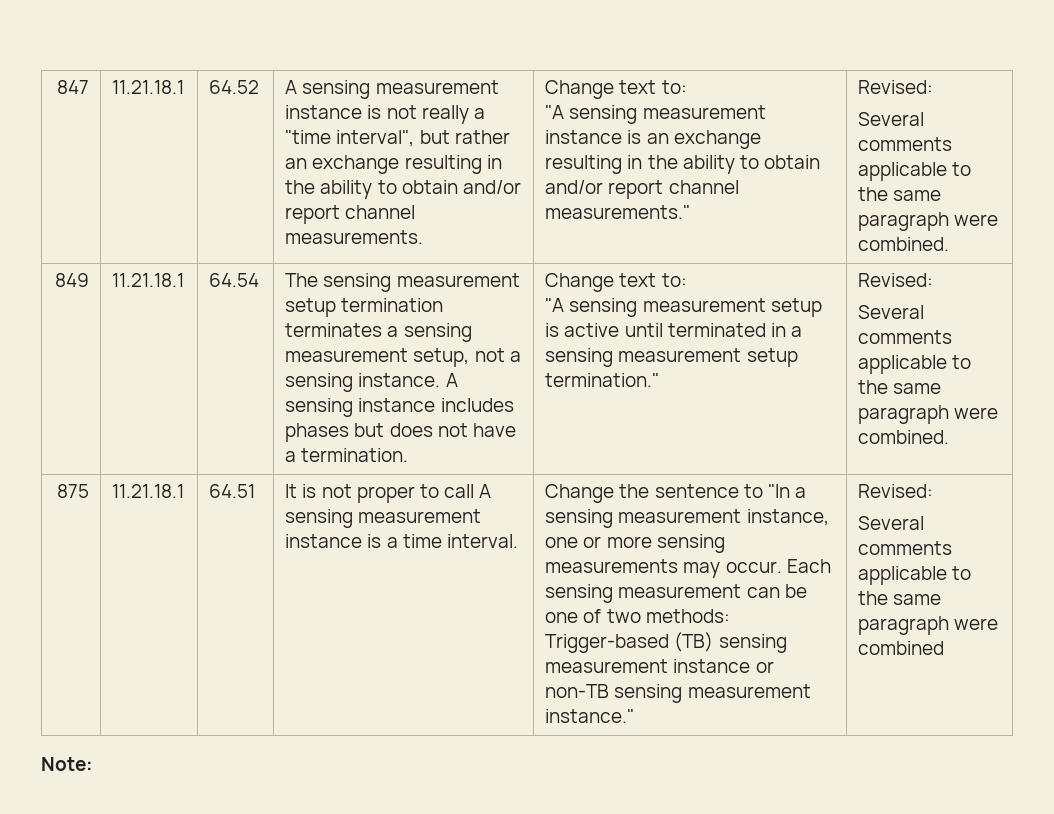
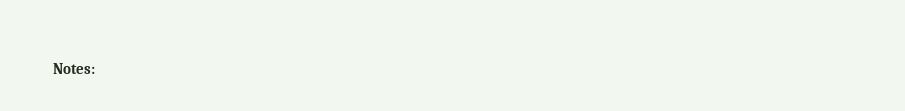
- 847 | 11.21.18.1 | 64.52 | A sensing measurement instance is not really a "time interval", but rather an exchange resulting in the ability to obtain and/or report channel measurements. | Change text to:
- "A sensing measurement instance is an exchange resulting in the ability to obtain and/or report channel measurements." | Revised:
- Several comments applicable to the same paragraph were combined.
- 849 | 11.21.18.1 | 64.54 | The sensing measurement setup termination terminates a sensing measurement setup, not a sensing instance. A sensing instance includes phases but does not have a termination. | Change text to:
- "A sensing measurement setup is active until terminated in a sensing measurement setup termination." | Revised:
- Several comments applicable to the same paragraph were combined.
- 875 | 11.21.18.1 | 64.51 | It is not proper to call A sensing measurement instance is a time interval. | Change the sentence to "In a sensing measurement instance, one or more sensing measurements may occur. Each sensing measurement can be one of two methods: Trigger-based (TB) sensing measurement instance or non-TB sensing measurement instance." | Revised:
- Several comments applicable to the same paragraph were combined
- Note:
+ Notes:

